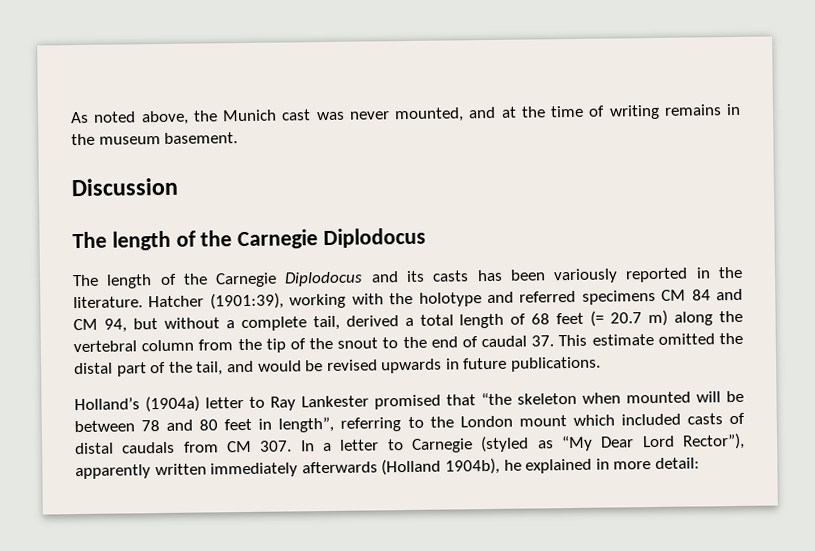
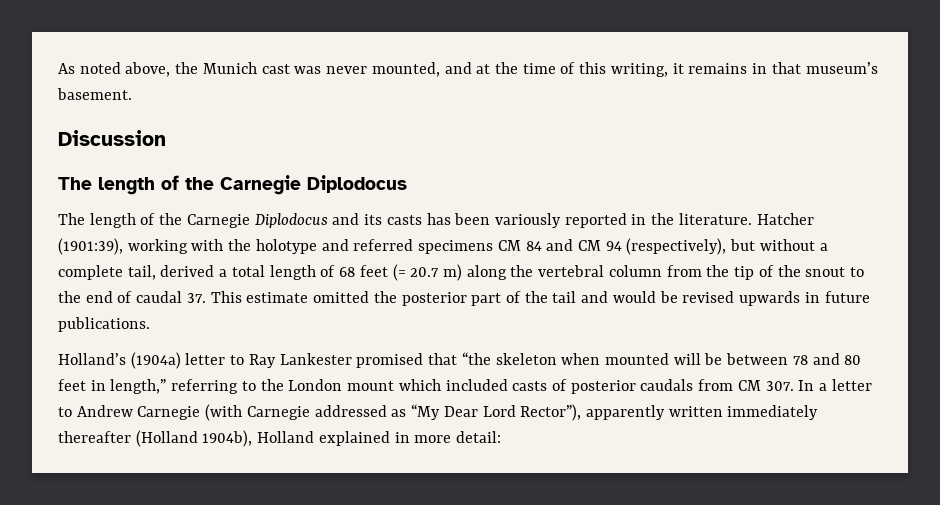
- As noted above, the Munich cast was never mounted, and at the time of writing remains in the museum basement.
+ As noted above, the Munich cast was never mounted, and at the time of this writing, it remains in that museum’s basement.
- Hatcher (1901:39), working with the holotype and referred specimens CM 84 and CM 94, but without a complete tail, derived a total length of 68 feet (= 20.7 m) along the vertebral column from the tip of the snout to the end of caudal 37. This estimate omitted the distal part of the tail, and would be revised upwards in future publications.
+ Hatcher (1901:39), working with the holotype and referred specimens CM 84 and CM 94 (respectively), but without a complete tail, derived a total length of 68 feet (= 20.7 m) along the vertebral column from the tip of the snout to the end of caudal 37. This estimate omitted the posterior part of the tail and would be revised upwards in future publications.
- Holland’s (1904a) letter to Ray Lankester promised that “the skeleton when mounted will be between 78 and 80 feet in length”, referring to the London mount which included casts of distal caudals from CM 307. In a letter to Carnegie (styled as “My Dear Lord Rector”), apparently written immediately afterwards (Holland 1904b), he explained in more detail:
+ Holland’s (1904a) letter to Ray Lankester promised that “the skeleton when mounted will be between 78 and 80 feet in length,” referring to the London mount which included casts of posterior caudals from CM 307. In a letter to Andrew Carnegie (with Carnegie addressed as “My Dear Lord Rector”), apparently written immediately thereafter (Holland 1904b), Holland explained in more detail:

